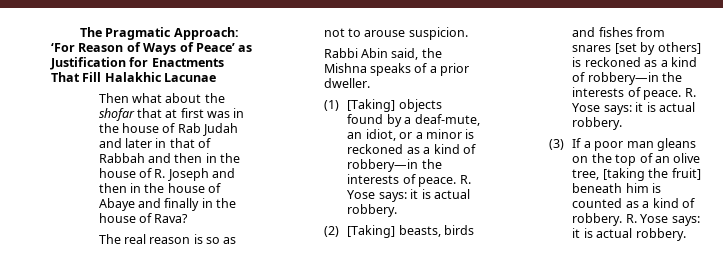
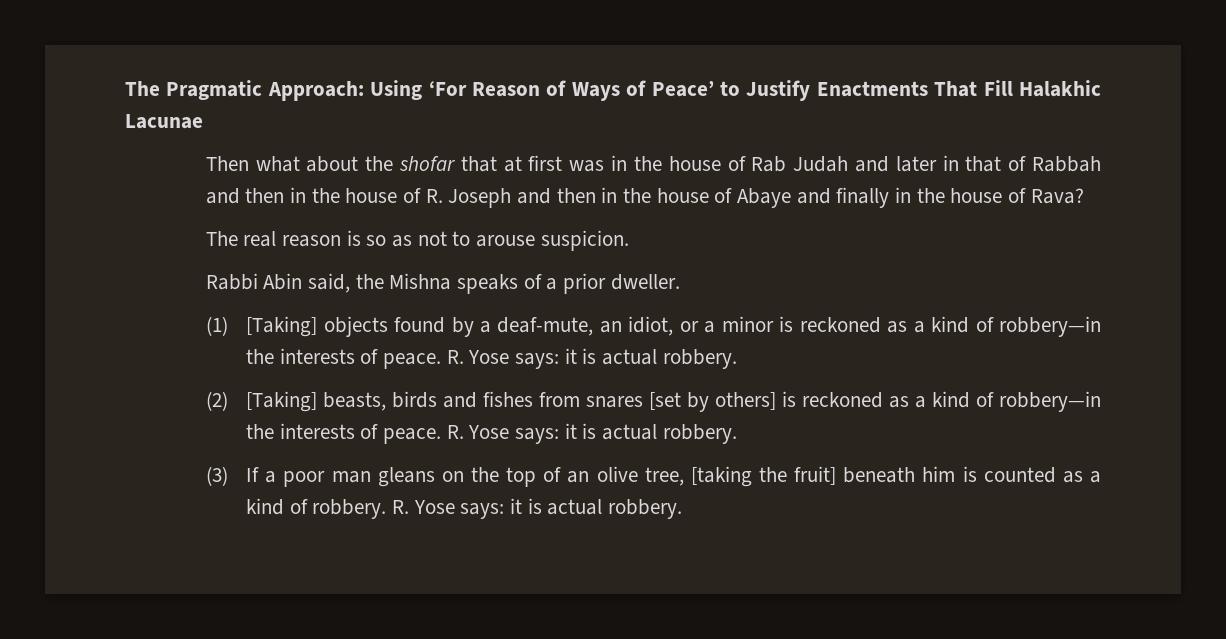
- The Pragmatic Approach: ‘For Reason of Ways of Peace’ as Justification for Enactments That Fill Halakhic Lacunae
+ The Pragmatic Approach: Using ‘For Reason of Ways of Peace’ to Justify Enactments That Fill Halakhic Lacunae

